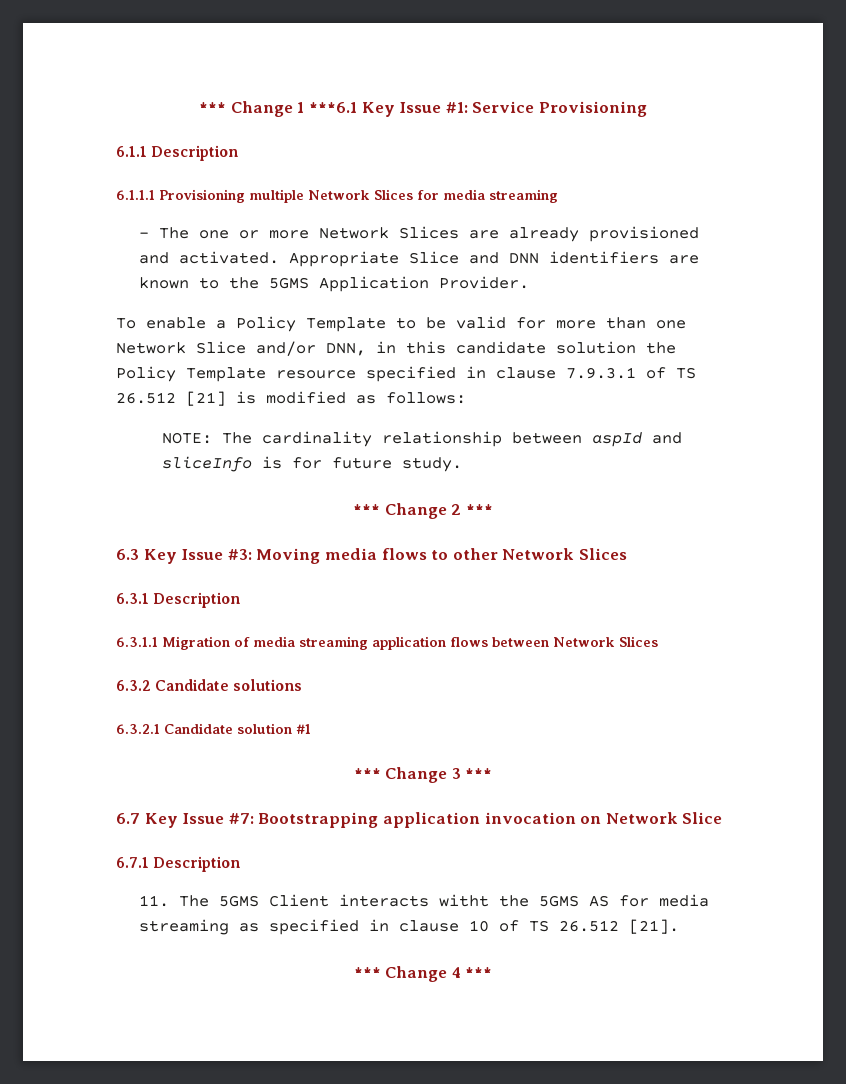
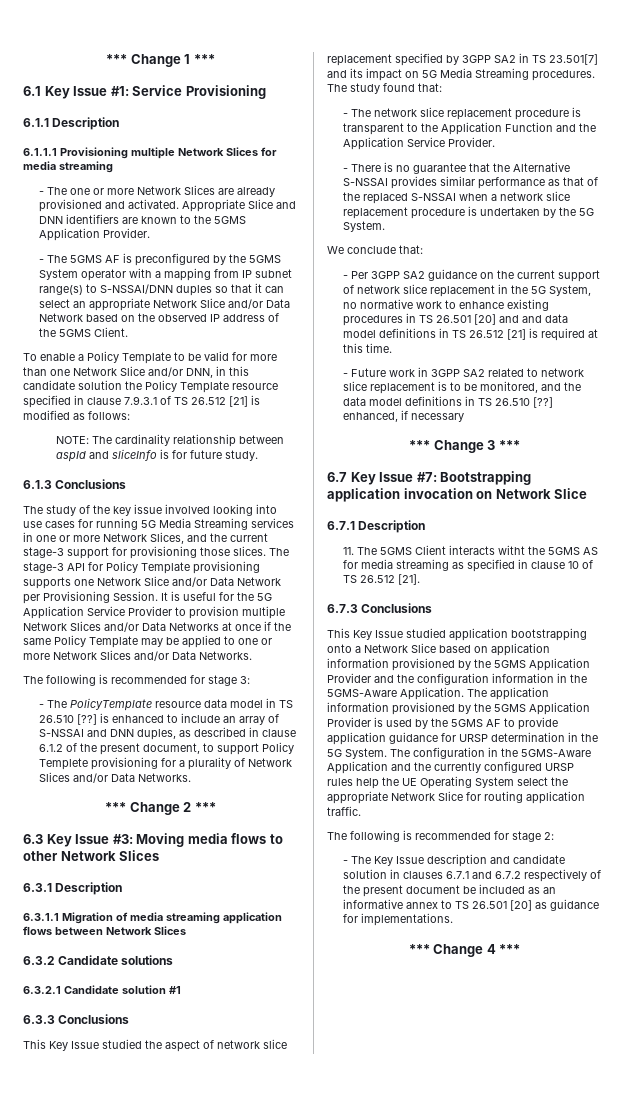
- *** Change 1 ***6.1 Key Issue #1: Service Provisioning
+ *** Change 1 ***
+ 6.1 Key Issue #1: Service Provisioning
+ - The 5GMS AF is preconfigured by the 5GMS System operator with a mapping from IP subnet range(s) to S-NSSAI/DNN duples so that it can select an appropriate Network Slice and/or Data Network based on the observed IP address of the 5GMS Client.
+ 6.1.3 Conclusions
+ The study of the key issue involved looking into use cases for running 5G Media Streaming services in one or more Network Slices, and the current stage-3 support for provisioning those slices. The stage-3 API for Policy Template provisioning supports one Network Slice and/or Data Network per Provisioning Session. It is useful for the 5G Application Service Provider to provision multiple Network Slices and/or Data Networks at once if the same Policy Template may be applied to one or more Network Slices and/or Data Networks.
+ The following is recommended for stage 3:
+ - The PolicyTemplate resource data model in TS 26.510 [??] is enhanced to include an array of S-NSSAI and DNN duples, as described in clause 6.1.2 of the present document, to support Policy Templete provisioning for a plurality of Network Slices and/or Data Networks.
+ 6.3.3 Conclusions
+ This Key Issue studied the aspect of network slice replacement specified by 3GPP SA2 in TS 23.501[7] and its impact on 5G Media Streaming procedures. The study found that:
+ - The network slice replacement procedure is transparent to the Application Function and the Application Service Provider.
+ - There is no guarantee that the Alternative S-NSSAI provides similar performance as that of the replaced S-NSSAI when a network slice replacement procedure is undertaken by the 5G System.
+ We conclude that:
+ - Per 3GPP SA2 guidance on the current support of network slice replacement in the 5G System, no normative work to enhance existing procedures in TS 26.501 [20] and and data model definitions in TS 26.512 [21] is required at this time.
+ - Future work in 3GPP SA2 related to network slice replacement is to be monitored, and the data model definitions in TS 26.510 [??] enhanced, if necessary
+ 6.7.3 Conclusions
+ This Key Issue studied application bootstrapping onto a Network Slice based on application information provisioned by the 5GMS Application Provider and the configuration information in the 5GMS-Aware Application. The application information provisioned by the 5GMS Application Provider is used by the 5GMS AF to provide application guidance for URSP determination in the 5G System. The configuration in the 5GMS-Aware Application and the currently configured URSP rules help the UE Operating System select the appropriate Network Slice for routing application traffic.
+ The following is recommended for stage 2:
+ - The Key Issue description and candidate solution in clauses 6.7.1 and 6.7.2 respectively of the present document be included as an informative annex to TS 26.501 [20] as guidance for implementations.

